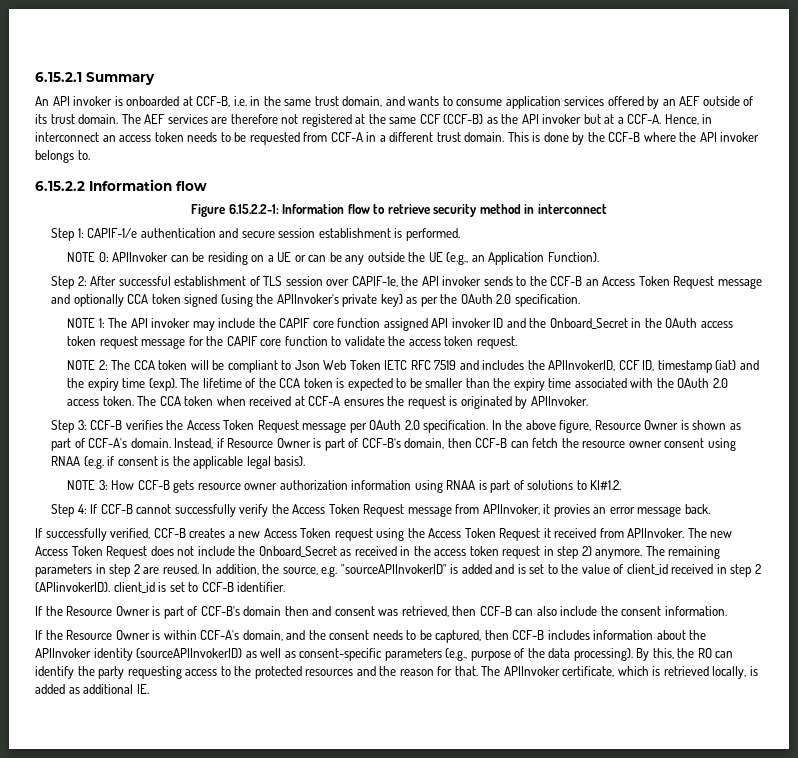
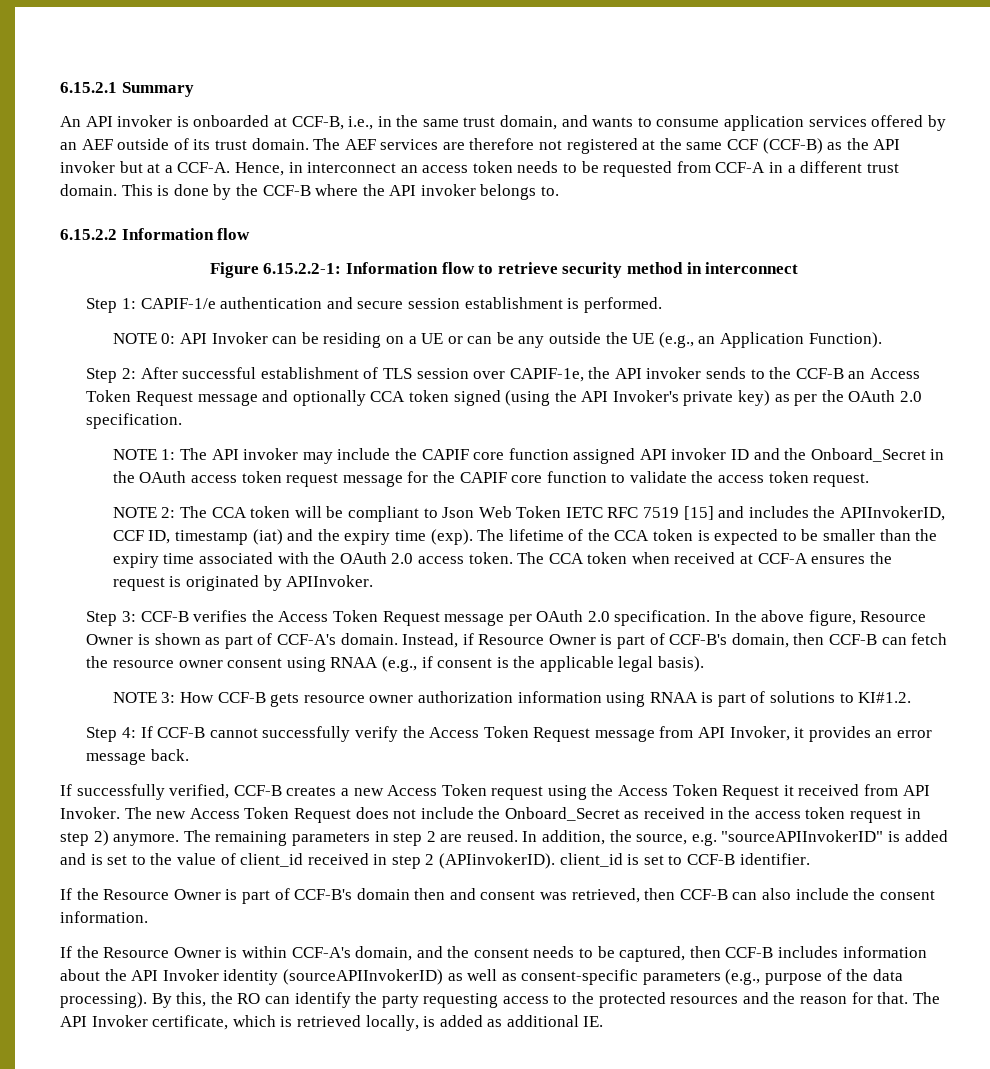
- An API invoker is onboarded at CCF-B, i.e. in the same trust domain, and wants to consume application services offered by an AEF outside of its trust domain.
+ An API invoker is onboarded at CCF-B, i.e., in the same trust domain, and wants to consume application services offered by an AEF outside of its trust domain.
- NOTE 0: APIInvoker can be residing on a UE or can be any outside the UE (e.g., an Application Function).
+ NOTE 0: API Invoker can be residing on a UE or can be any outside the UE (e.g., an Application Function).
- Step 2: After successful establishment of TLS session over CAPIF-1e, the API invoker sends to the CCF-B an Access Token Request message and optionally CCA token signed (using the APIInvoker's private key) as per the OAuth 2.0 specification.
+ Step 2: After successful establishment of TLS session over CAPIF-1e, the API invoker sends to the CCF-B an Access Token Request message and optionally CCA token signed (using the API Invoker's private key) as per the OAuth 2.0 specification.
- NOTE 2: The CCA token will be compliant to Json Web Token IETC RFC 7519 and includes the APIInvokerID, CCF ID, timestamp (iat) and the expiry time (exp).
+ NOTE 2: The CCA token will be compliant to Json Web Token IETC RFC 7519 [15] and includes the APIInvokerID, CCF ID, timestamp (iat) and the expiry time (exp).
- Instead, if Resource Owner is part of CCF-B's domain, then CCF-B can fetch the resource owner consent using RNAA (e.g. if consent is the applicable legal basis).
+ Instead, if Resource Owner is part of CCF-B's domain, then CCF-B can fetch the resource owner consent using RNAA (e.g., if consent is the applicable legal basis).
- Step 4: If CCF-B cannot successfully verify the Access Token Request message from APIInvoker, it provies an error message back.
+ Step 4: If CCF-B cannot successfully verify the Access Token Request message from API Invoker, it provides an error message back.
- If successfully verified, CCF-B creates a new Access Token request using the Access Token Request it received from APIInvoker.
+ If successfully verified, CCF-B creates a new Access Token request using the Access Token Request it received from API Invoker.
- If the Resource Owner is within CCF-A's domain, and the consent needs to be captured, then CCF-B includes information about the APIInvoker identity (sourceAPIInvokerID) as well as consent-specific parameters (e.g., purpose of the data processing).
+ If the Resource Owner is within CCF-A's domain, and the consent needs to be captured, then CCF-B includes information about the API Invoker identity (sourceAPIInvokerID) as well as consent-specific parameters (e.g., purpose of the data processing).
- The APIInvoker certificate, which is retrieved locally, is added as additional IE.
+ The API Invoker certificate, which is retrieved locally, is added as additional IE.

